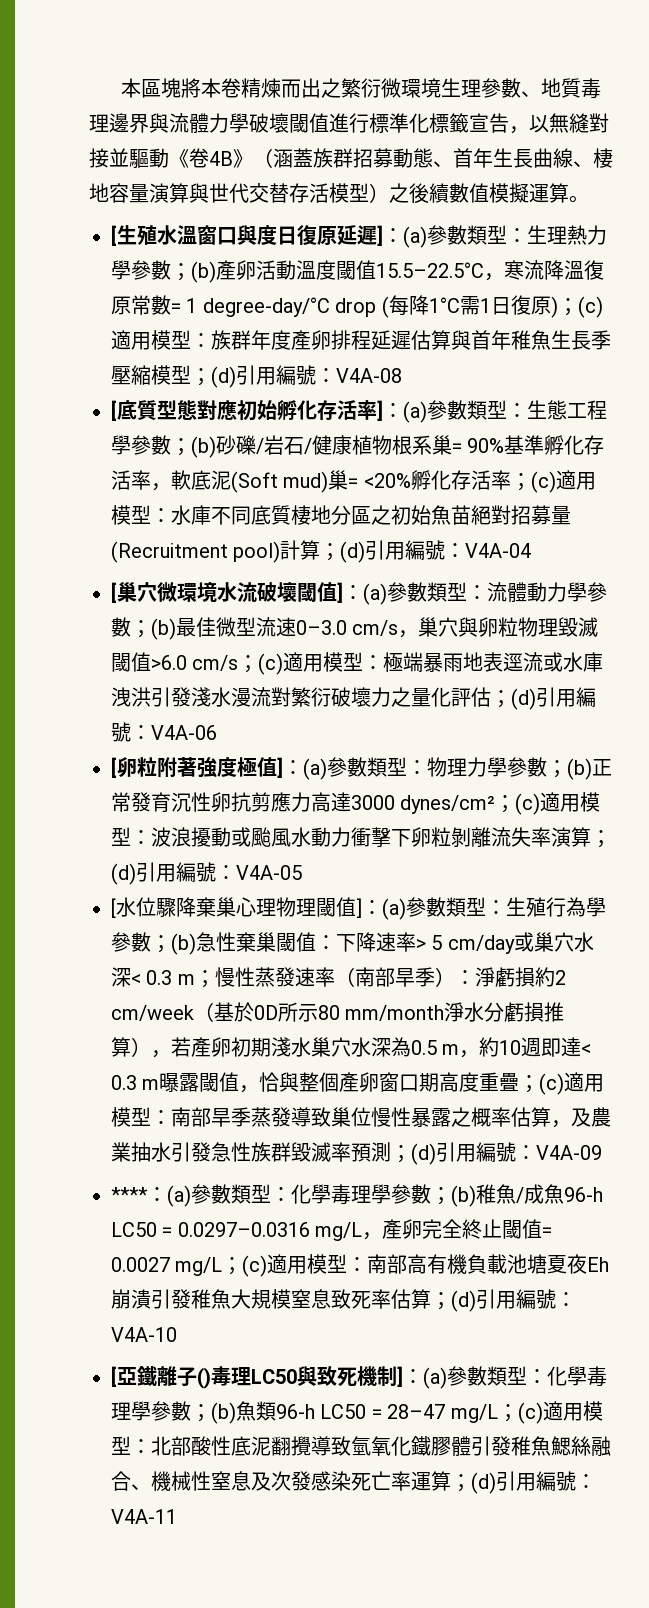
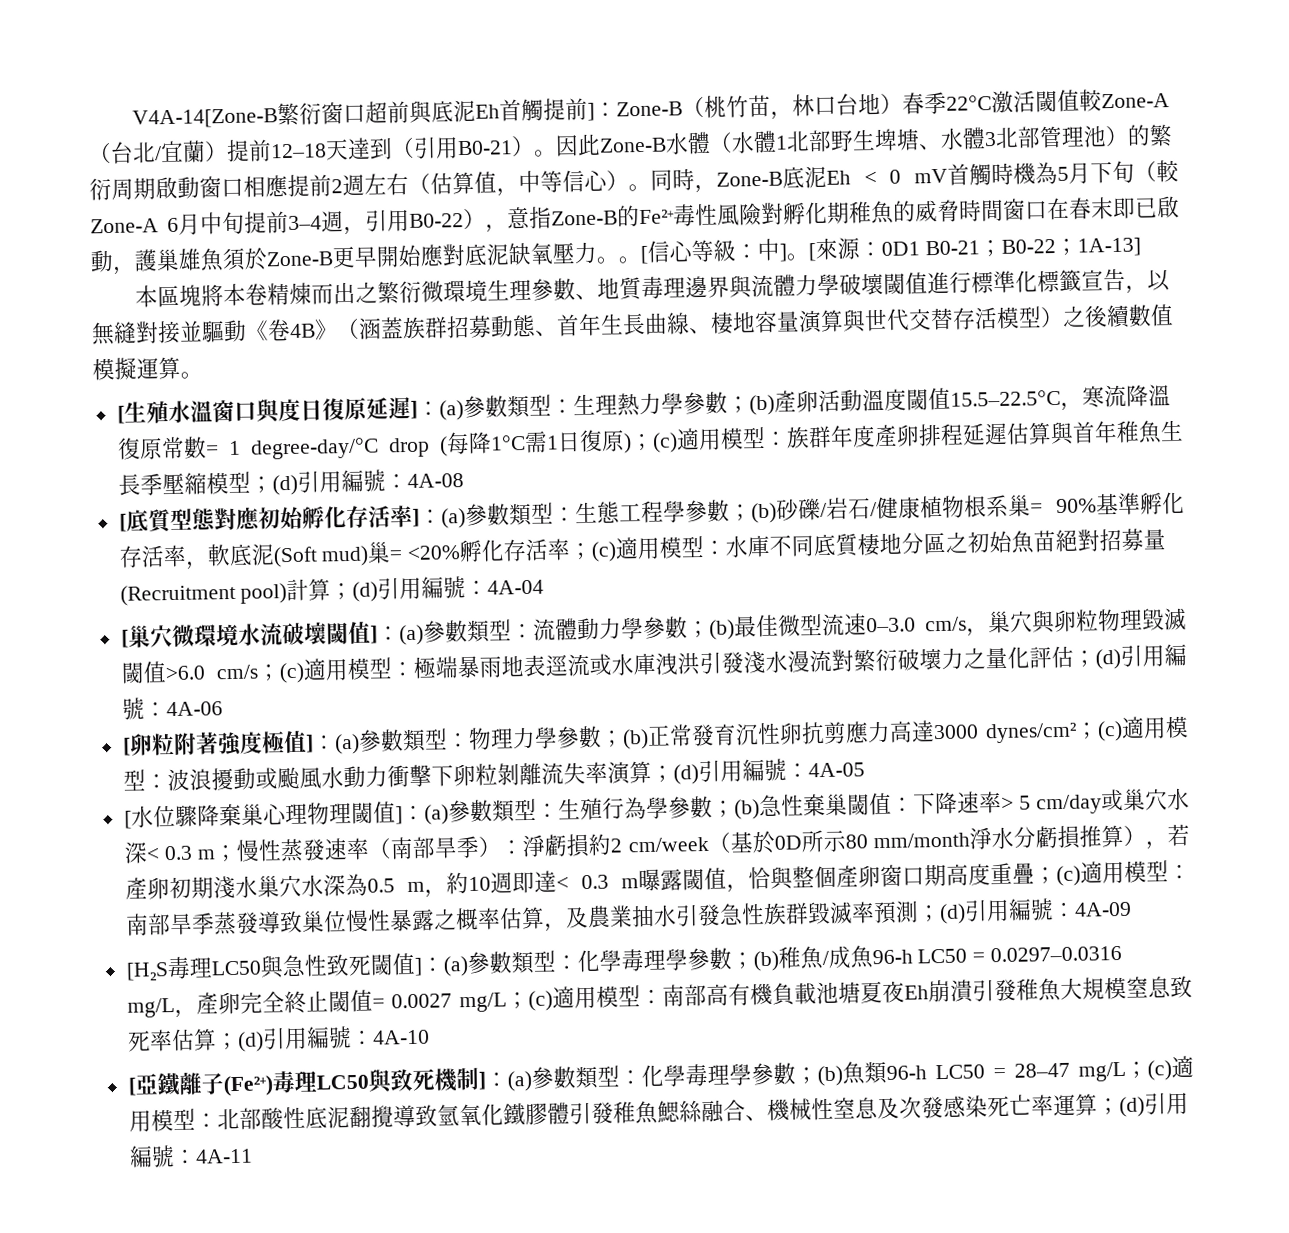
+ V4A-14[Zone-B繁衍窗口超前與底泥Eh首觸提前]：Zone-B（桃竹苗，林口台地）春季22°C激活閾值較Zone-A（台北/宜蘭）提前12–18天達到（引用B0-21）。因此Zone-B水體（水體1北部野生埤塘、水體3北部管理池）的繁衍周期啟動窗口相應提前2週左右（估算值，中等信心）。同時，Zone-B底泥Eh < 0 mV首觸時機為5月下旬（較Zone-A 6月中旬提前3–4週，引用B0-22），意指Zone-B的Fe²⁺毒性風險對孵化期稚魚的威脅時間窗口在春末即已啟動，護巢雄魚須於Zone-B更早開始應對底泥缺氧壓力。。[信心等級：中]。[來源：0D1 B0-21；B0-22；1A-13]
- [生殖水溫窗口與度日復原延遲]：(a)參數類型：生理熱力學參數；(b)產卵活動溫度閾值15.5–22.5°C，寒流降溫復原常數= 1 degree-day/°C drop (每降1°C需1日復原)；(c)適用模型：族群年度產卵排程延遲估算與首年稚魚生長季壓縮模型；(d)引用編號：V4A-08
+ [生殖水溫窗口與度日復原延遲]：(a)參數類型：生理熱力學參數；(b)產卵活動溫度閾值15.5–22.5°C，寒流降溫復原常數= 1 degree-day/°C drop (每降1°C需1日復原)；(c)適用模型：族群年度產卵排程延遲估算與首年稚魚生長季壓縮模型；(d)引用編號：4A-08
- V4A-04
+ 4A-04
- [巢穴微環境水流破壞閾值]：(a)參數類型：流體動力學參數；(b)最佳微型流速0–3.0 cm/s，巢穴與卵粒物理毀滅閾值>6.0 cm/s；(c)適用模型：極端暴雨地表逕流或水庫洩洪引發淺水漫流對繁衍破壞力之量化評估；(d)引用編號：V4A-06
+ [巢穴微環境水流破壞閾值]：(a)參數類型：流體動力學參數；(b)最佳微型流速0–3.0 cm/s，巢穴與卵粒物理毀滅閾值>6.0 cm/s；(c)適用模型：極端暴雨地表逕流或水庫洩洪引發淺水漫流對繁衍破壞力之量化評估；(d)引用編號：4A-06
- [卵粒附著強度極值]：(a)參數類型：物理力學參數；(b)正常發育沉性卵抗剪應力高達3000 dynes/cm²；(c)適用模型：波浪擾動或颱風水動力衝擊下卵粒剝離流失率演算；(d)引用編號：V4A-05
+ [卵粒附著強度極值]：(a)參數類型：物理力學參數；(b)正常發育沉性卵抗剪應力高達3000 dynes/cm²；(c)適用模型：波浪擾動或颱風水動力衝擊下卵粒剝離流失率演算；(d)引用編號：4A-05
- V4A-09
- ****：
+ 4A-09
+ [H₂S毒理LC50與急性致死閾值]：
- V4A-10
+ 4A-10
- [亞鐵離子()毒理LC50與致死機制]：(a)參數類型：化學毒理學參數；(b)魚類96-h LC50 = 28–47 mg/L；(c)適用模型：北部酸性底泥翻攪導致氫氧化鐵膠體引發稚魚鰓絲融合、機械性窒息及次發感染死亡率運算；(d)引用編號：V4A-11
+ [亞鐵離子(Fe²⁺)毒理LC50與致死機制]：(a)參數類型：化學毒理學參數；(b)魚類96-h LC50 = 28–47 mg/L；(c)適用模型：北部酸性底泥翻攪導致氫氧化鐵膠體引發稚魚鰓絲融合、機械性窒息及次發感染死亡率運算；(d)引用編號：4A-11

